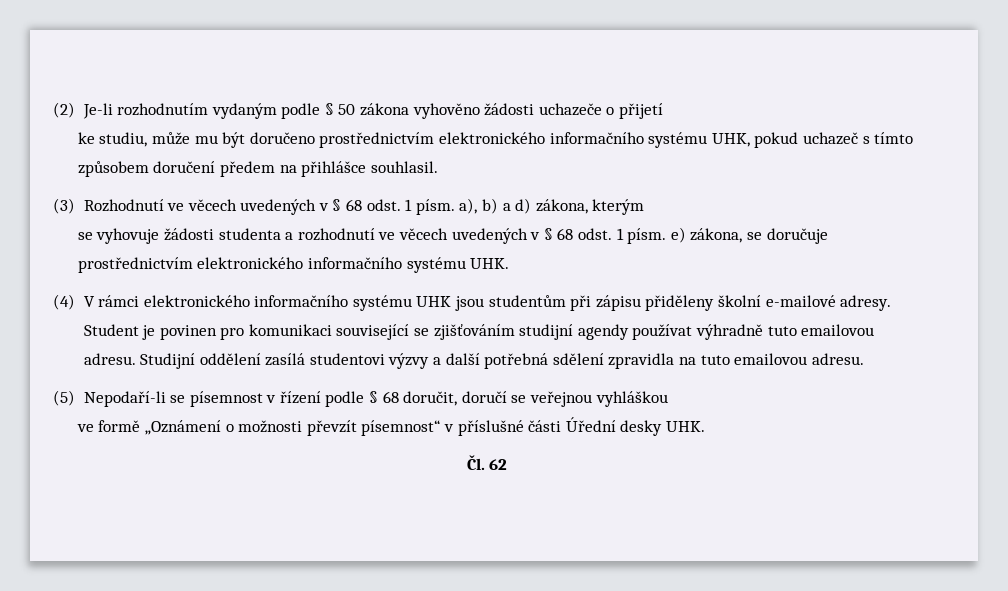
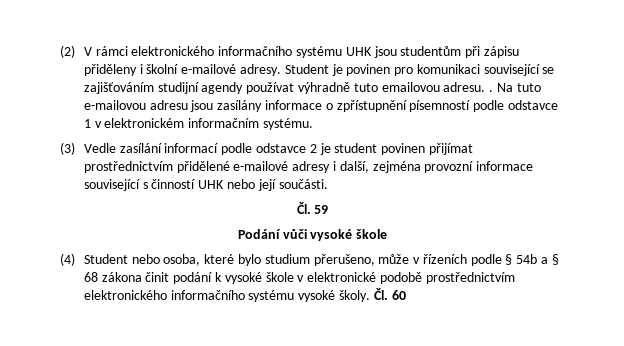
- (2) Je-li rozhodnutím vydaným podle § 50 zákona vyhověno žádosti uchazeče o přijetí
- ke studiu, může mu být doručeno prostřednictvím elektronického informačního systému UHK, pokud uchazeč s tímto způsobem doručení předem na přihlášce souhlasil.
- (3) Rozhodnutí ve věcech uvedených v § 68 odst. 1 písm. a), b) a d) zákona, kterým
- se vyhovuje žádosti studenta a rozhodnutí ve věcech uvedených v § 68 odst. 1 písm. e) zákona, se doručuje prostřednictvím elektronického informačního systému UHK.
- (4) V rámci elektronického informačního systému UHK jsou studentům při zápisu přiděleny školní e-mailové adresy.
+ (2) V rámci elektronického informačního systému UHK jsou studentům při zápisu přiděleny i školní e-mailové adresy.
- Student je povinen pro komunikaci související se zjišťováním studijní agendy používat výhradně tuto emailovou adresu. Studijní oddělení zasílá studentovi výzvy a další potřebná sdělení zpravidla na tuto emailovou adresu.
- (5) Nepodaří-li se písemnost v řízení podle § 68 doručit, doručí se veřejnou vyhláškou
- ve formě „Oznámení o možnosti převzít písemnost“ v příslušné části Úřední desky UHK.
- Čl. 62
+ Student je povinen pro komunikaci související se zajišťováním studijní agendy používat výhradně tuto emailovou adresu. . Na tuto e-mailovou adresu jsou zasílány informace o zpřístupnění písemností podle odstavce 1 v elektronickém informačním systému.
+ (3) Vedle zasílání informací podle odstavce 2 je student povinen přijímat prostřednictvím přidělené e-mailové adresy i další, zejména provozní informace související s činností UHK nebo její součásti.
+ Čl. 59
+ Podání vůči vysoké škole
+ (4) Student nebo osoba, které bylo studium přerušeno, může v řízeních podle § 54b a § 68 zákona činit podání k vysoké škole v elektronické podobě prostřednictvím elektronického informačního systému vysoké školy. Čl. 60

